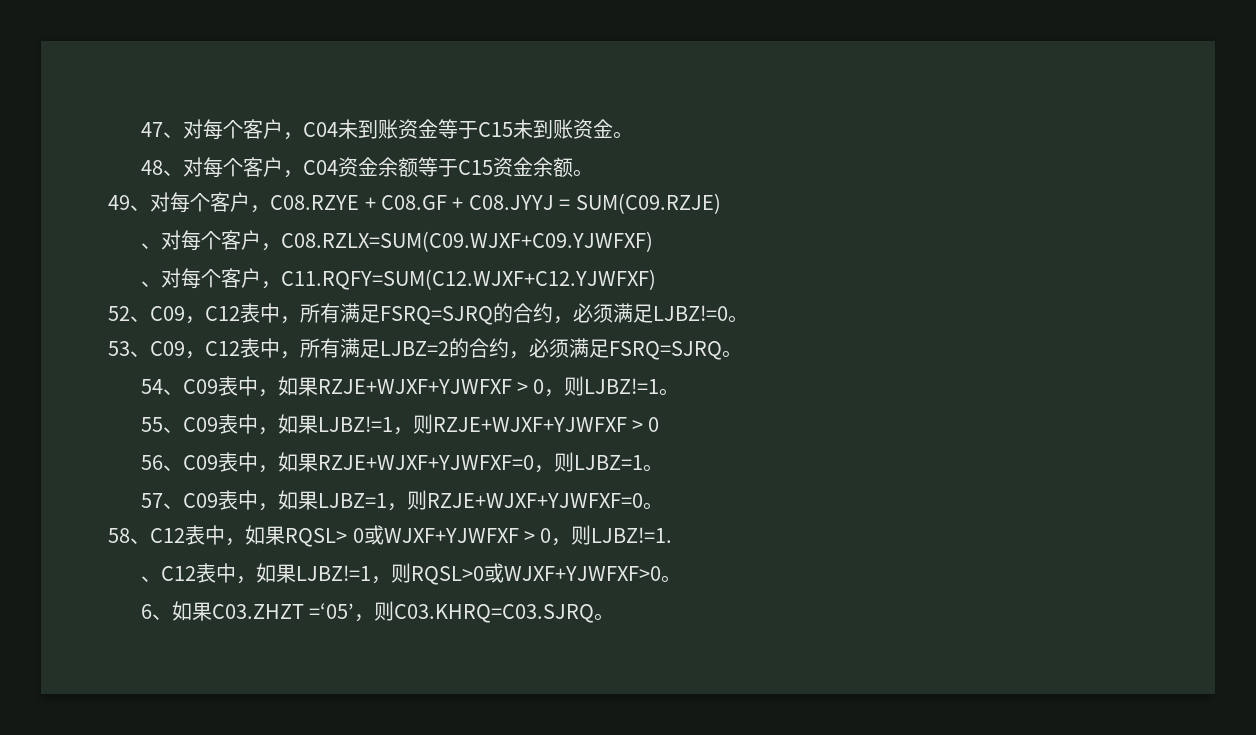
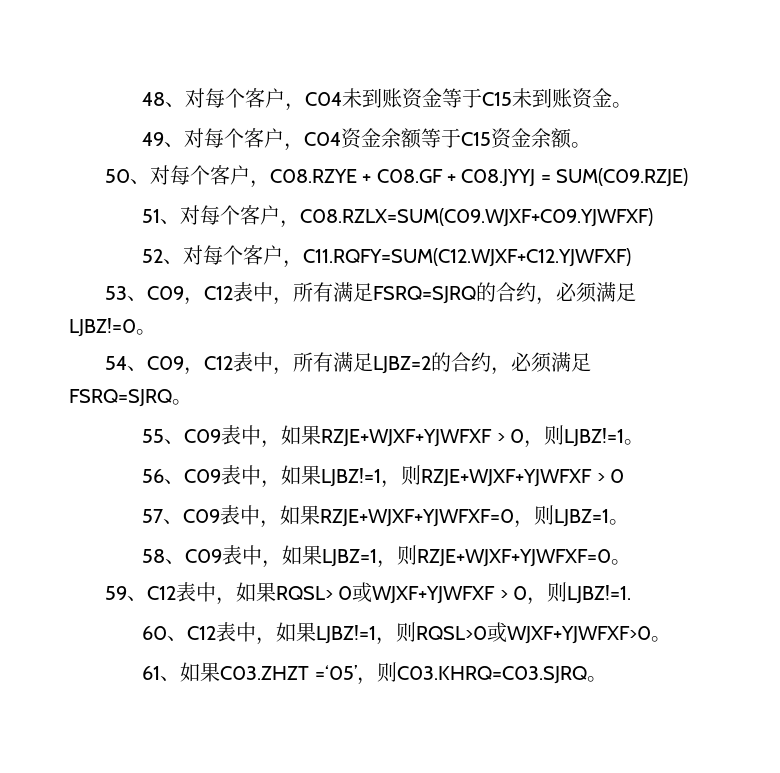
- 47、对每个客户，C04未到账资金等于C15未到账资金。
+ 48、对每个客户，C04未到账资金等于C15未到账资金。
- 48、对每个客户，C04资金余额等于C15资金余额。
+ 49、对每个客户，C04资金余额等于C15资金余额。
- 49、对每个客户，C08.RZYE + C08.GF + C08.JYYJ = SUM(C09.RZJE)
+ 50、对每个客户，C08.RZYE + C08.GF + C08.JYYJ = SUM(C09.RZJE)
- 、对每个客户，C08.RZLX=SUM(C09.WJXF+C09.YJWFXF)
+ 51、对每个客户，C08.RZLX=SUM(C09.WJXF+C09.YJWFXF)
- 、对每个客户，C11.RQFY=SUM(C12.WJXF+C12.YJWFXF)
+ 52、对每个客户，C11.RQFY=SUM(C12.WJXF+C12.YJWFXF)
- 52、C09，C12表中，所有满足FSRQ=SJRQ的合约，必须满足LJBZ!=0。
+ 53、C09，C12表中，所有满足FSRQ=SJRQ的合约，必须满足LJBZ!=0。
- 53、C09，C12表中，所有满足LJBZ=2的合约，必须满足FSRQ=SJRQ。
+ 54、C09，C12表中，所有满足LJBZ=2的合约，必须满足FSRQ=SJRQ。
- 54、C09表中，如果RZJE+WJXF+YJWFXF > 0，则LJBZ!=1。
+ 55、C09表中，如果RZJE+WJXF+YJWFXF > 0，则LJBZ!=1。
- 55、C09表中，如果LJBZ!=1，则RZJE+WJXF+YJWFXF > 0
+ 56、C09表中，如果LJBZ!=1，则RZJE+WJXF+YJWFXF > 0
- 56、C09表中，如果RZJE+WJXF+YJWFXF=0，则LJBZ=1。
+ 57、C09表中，如果RZJE+WJXF+YJWFXF=0，则LJBZ=1。
- 57、C09表中，如果LJBZ=1，则RZJE+WJXF+YJWFXF=0。
+ 58、C09表中，如果LJBZ=1，则RZJE+WJXF+YJWFXF=0。
- 58、C12表中，如果RQSL> 0或WJXF+YJWFXF > 0，则LJBZ!=1.
+ 59、C12表中，如果RQSL> 0或WJXF+YJWFXF > 0，则LJBZ!=1.
- 、C12表中，如果LJBZ!=1，则RQSL>0或WJXF+YJWFXF>0。
+ 60、C12表中，如果LJBZ!=1，则RQSL>0或WJXF+YJWFXF>0。
- 6、如果C03.ZHZT =‘05’，则C03.KHRQ=C03.SJRQ。
+ 61、如果C03.ZHZT =‘05’，则C03.KHRQ=C03.SJRQ。

